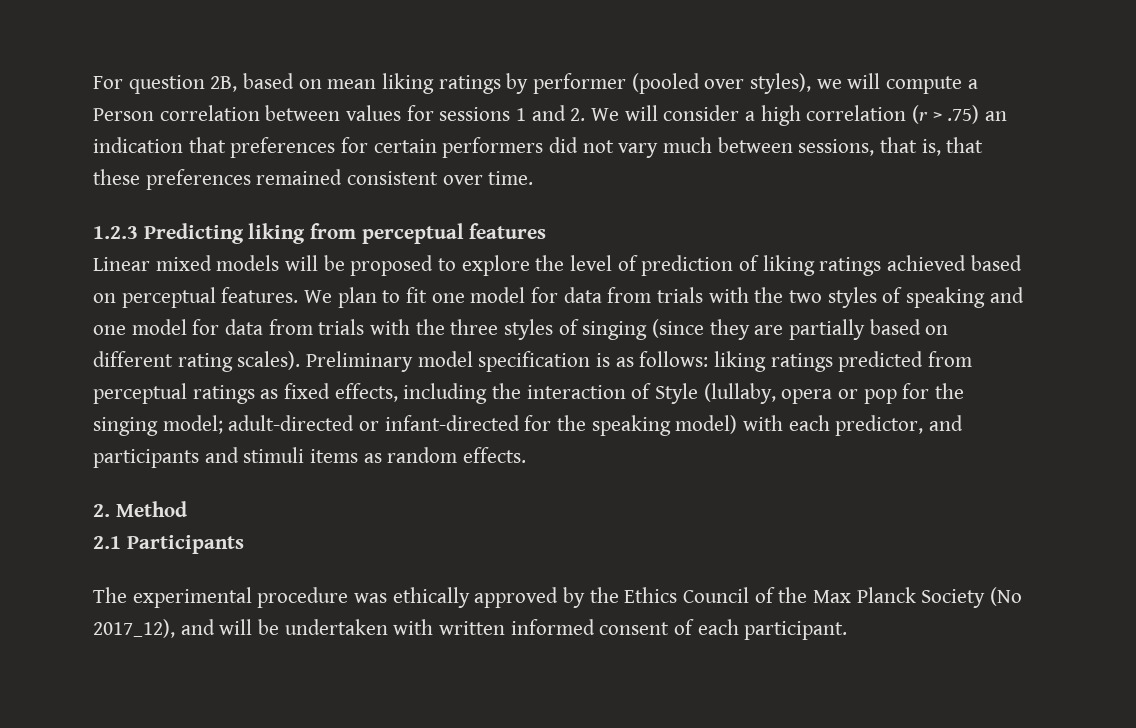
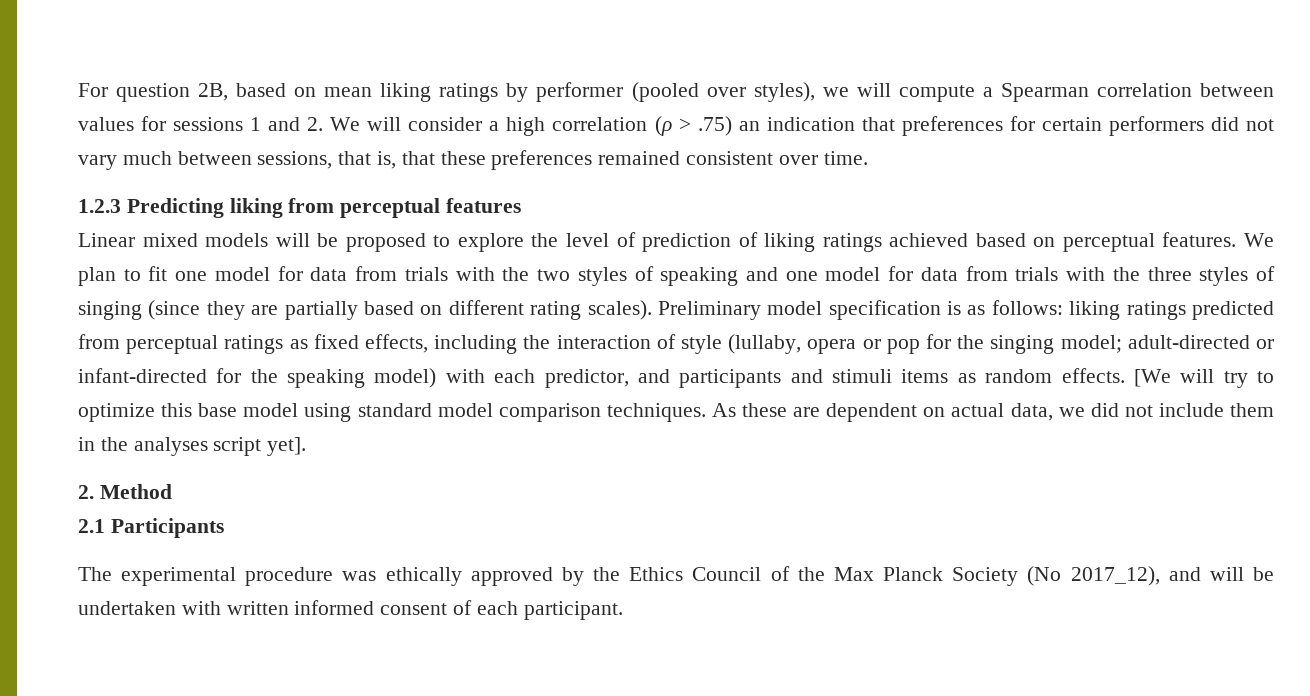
- For question 2B, based on mean liking ratings by performer (pooled over styles), we will compute a Person correlation between values for sessions 1 and 2. We will consider a high correlation (r > .75) an indication that preferences for certain performers did not vary much between sessions, that is, that these preferences remained consistent over time.
+ For question 2B, based on mean liking ratings by performer (pooled over styles), we will compute a Spearman correlation between values for sessions 1 and 2. We will consider a high correlation (ρ > .75) an indication that preferences for certain performers did not vary much between sessions, that is, that these preferences remained consistent over time.
- Preliminary model specification is as follows: liking ratings predicted from perceptual ratings as fixed effects, including the interaction of Style (lullaby, opera or pop for the singing model; adult-directed or infant-directed for the speaking model) with each predictor, and participants and stimuli items as random effects.
+ Preliminary model specification is as follows: liking ratings predicted from perceptual ratings as fixed effects, including the interaction of style (lullaby, opera or pop for the singing model; adult-directed or infant-directed for the speaking model) with each predictor, and participants and stimuli items as random effects. [We will try to optimize this base model using standard model comparison techniques. As these are dependent on actual data, we did not include them in the analyses script yet].

